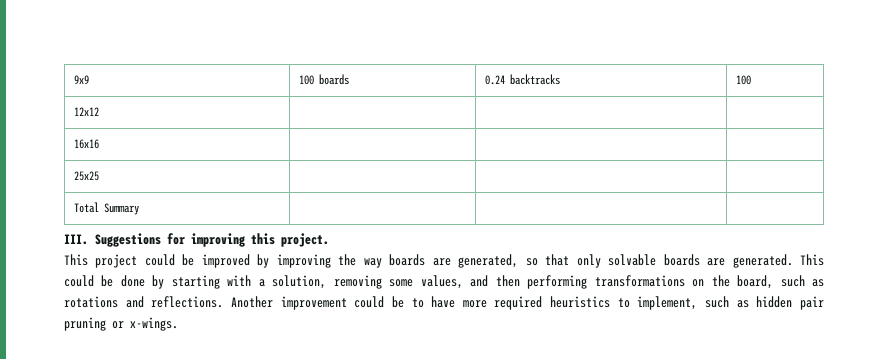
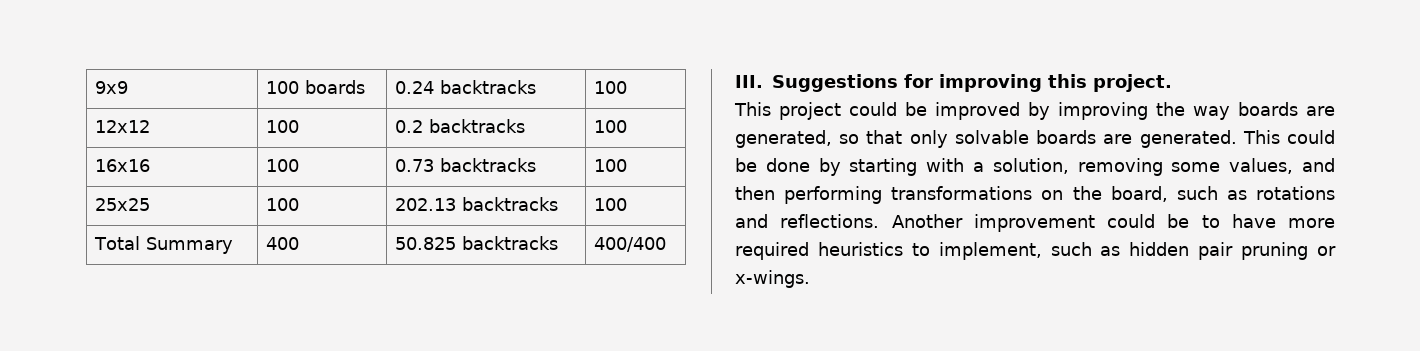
- 12x12 | | |
- 16x16 | | |
- 25x25 | | |
- Total Summary | | |
+ 12x12 | 100 | 0.2 backtracks | 100
+ 16x16 | 100 | 0.73 backtracks | 100
+ 25x25 | 100 | 202.13 backtracks | 100
+ Total Summary | 400 | 50.825 backtracks | 400/400

